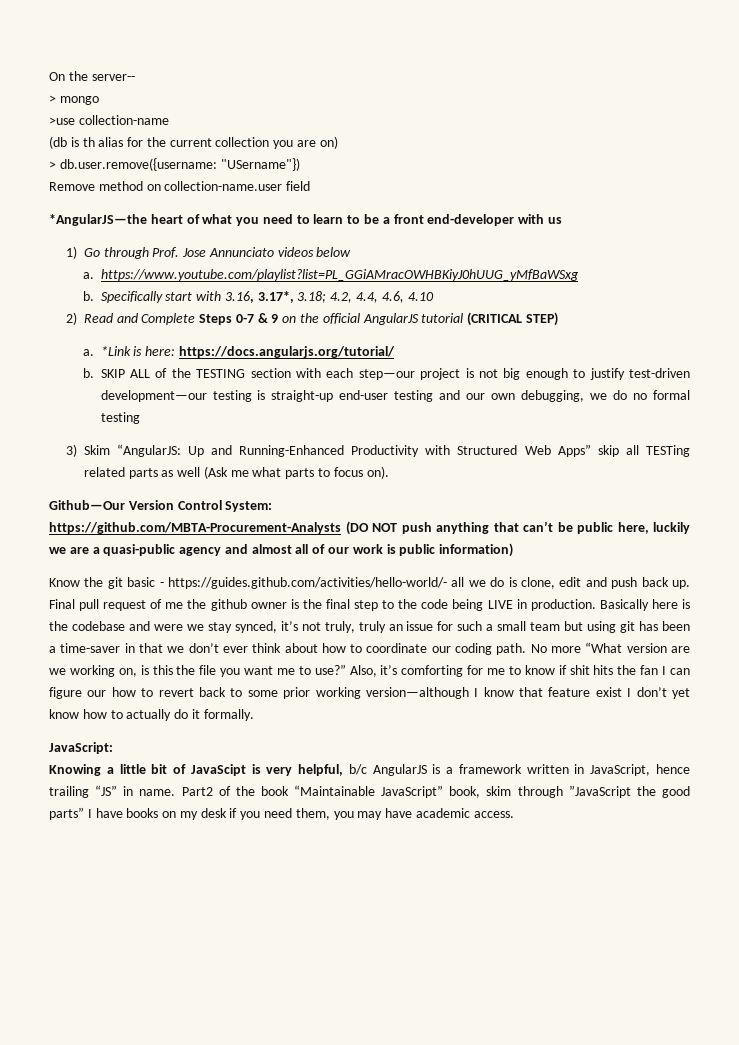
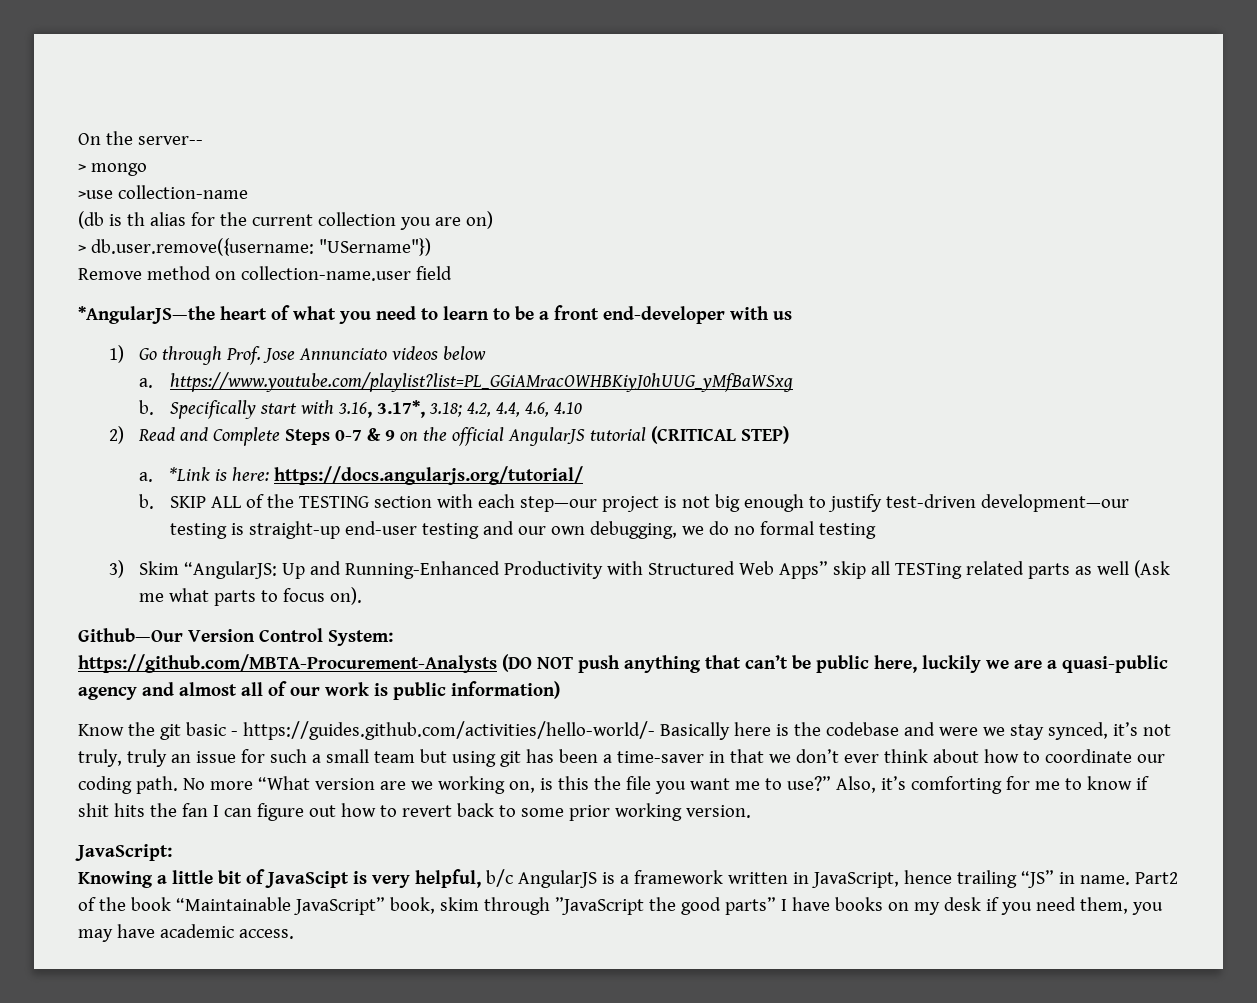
- Know the git basic - https://guides.github.com/activities/hello-world/- all we do is clone, edit and push back up. Final pull request of me the github owner is the final step to the code being LIVE in production. Basically here is the codebase and were we stay synced, it’s not truly, truly an issue for such a small team but using git has been a time-saver in that we don’t ever think about how to coordinate our coding path.
+ Know the git basic - https://guides.github.com/activities/hello-world/- Basically here is the codebase and were we stay synced, it’s not truly, truly an issue for such a small team but using git has been a time-saver in that we don’t ever think about how to coordinate our coding path.
- Also, it’s comforting for me to know if shit hits the fan I can figure our how to revert back to some prior working version—although I know that feature exist I don’t yet know how to actually do it formally.
+ Also, it’s comforting for me to know if shit hits the fan I can figure out how to revert back to some prior working version.

